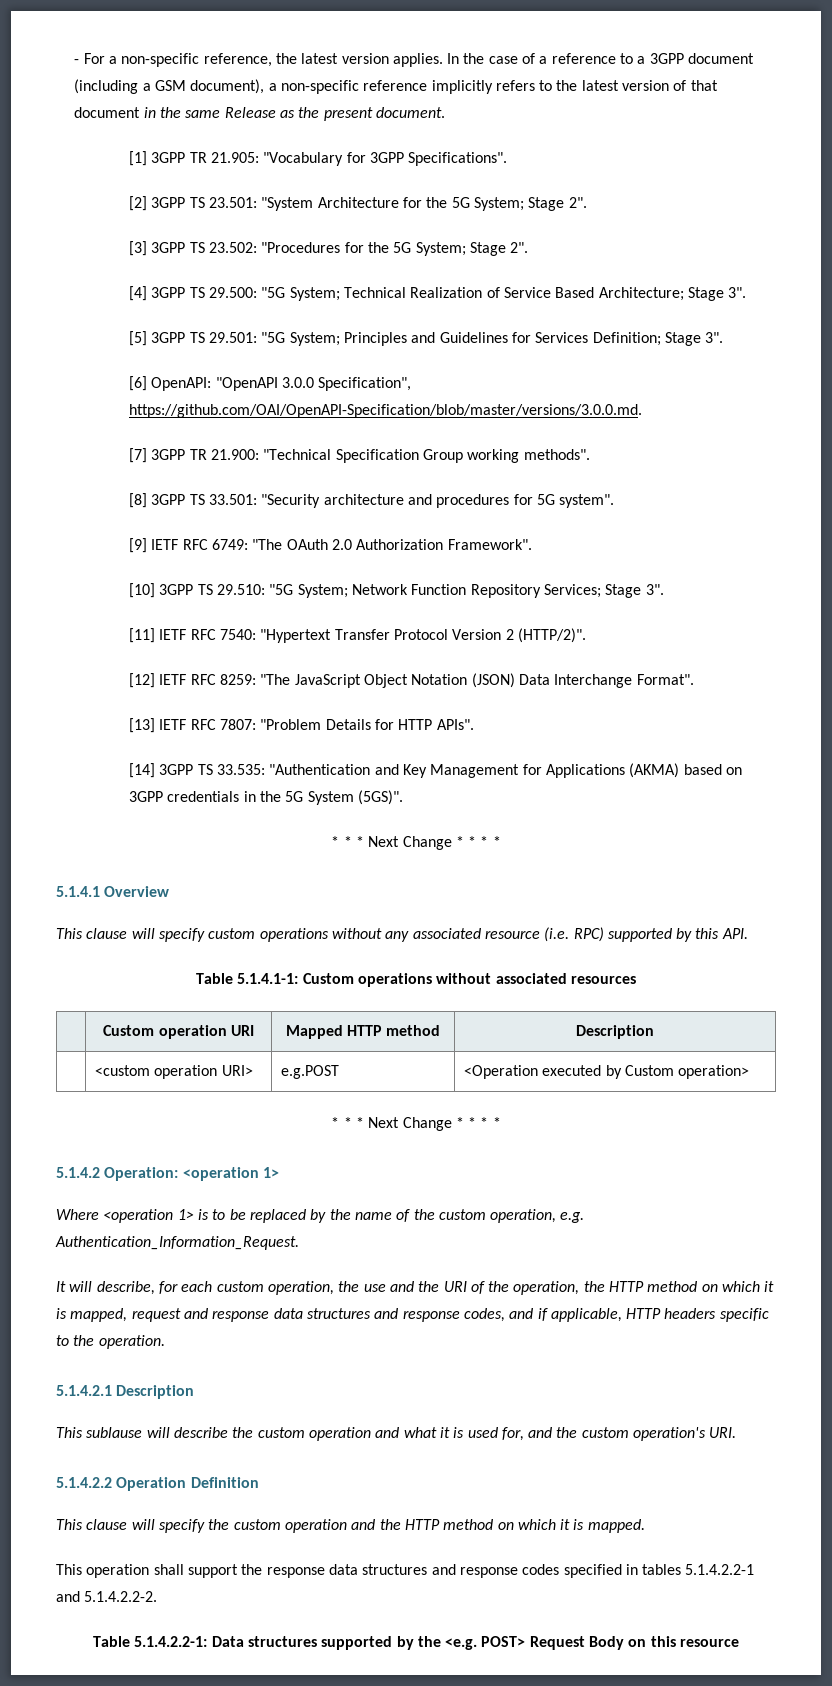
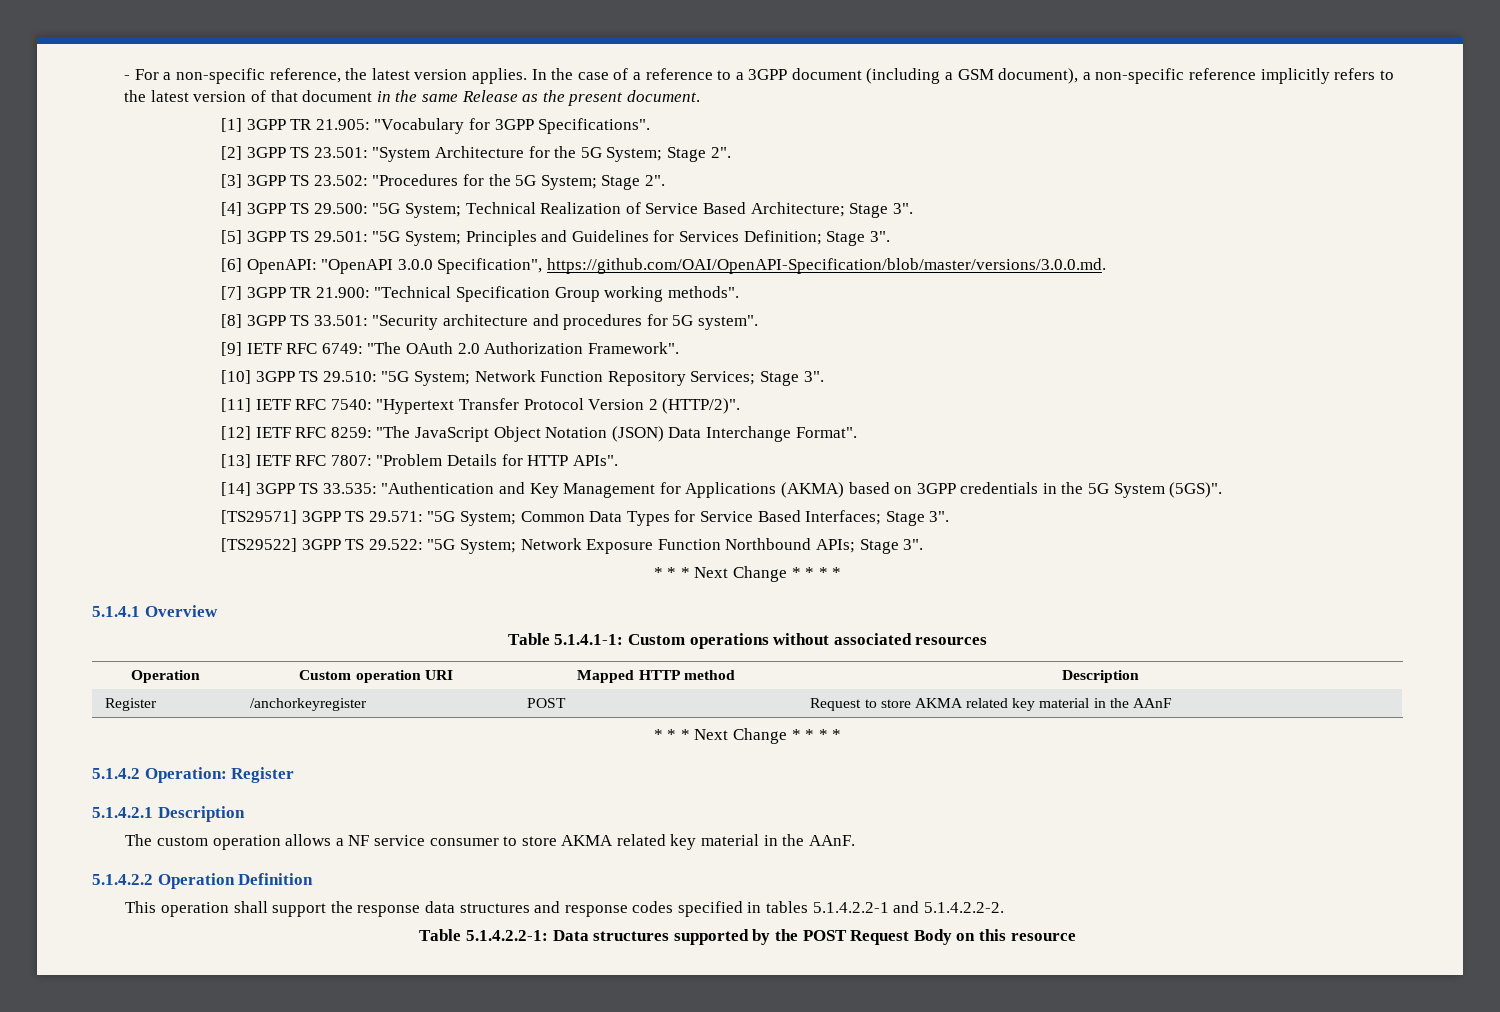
+ [TS29571] 3GPP TS 29.571: "5G System; Common Data Types for Service Based Interfaces; Stage 3".
+ [TS29522] 3GPP TS 29.522: "5G System; Network Exposure Function Northbound APIs; Stage 3".
- This clause will specify custom operations without any associated resource (i.e. RPC) supported by this API.
- | Custom operation URI | Mapped HTTP method | Description
+ Operation | Custom operation URI | Mapped HTTP method | Description
- | <custom operation URI> | e.g.POST | <Operation executed by Custom operation>
+ Register | /anchorkeyregister | POST | Request to store AKMA related key material in the AAnF
- 5.1.4.2 Operation: <operation 1>
- Where <operation 1> is to be replaced by the name of the custom operation, e.g. Authentication_Information_Request.
- It will describe, for each custom operation, the use and the URI of the operation, the HTTP method on which it is mapped, request and response data structures and response codes, and if applicable, HTTP headers specific to the operation.
+ 5.1.4.2 Operation: Register
  5.1.4.2.1 Description
- This sublause will describe the custom operation and what it is used for, and the custom operation's URI.
+ The custom operation allows a NF service consumer to store AKMA related key material in the AAnF.
  5.1.4.2.2 Operation Definition
- This clause will specify the custom operation and the HTTP method on which it is mapped.
- Table 5.1.4.2.2-1: Data structures supported by the <e.g. POST> Request Body on this resource
+ Table 5.1.4.2.2-1: Data structures supported by the POST Request Body on this resource

